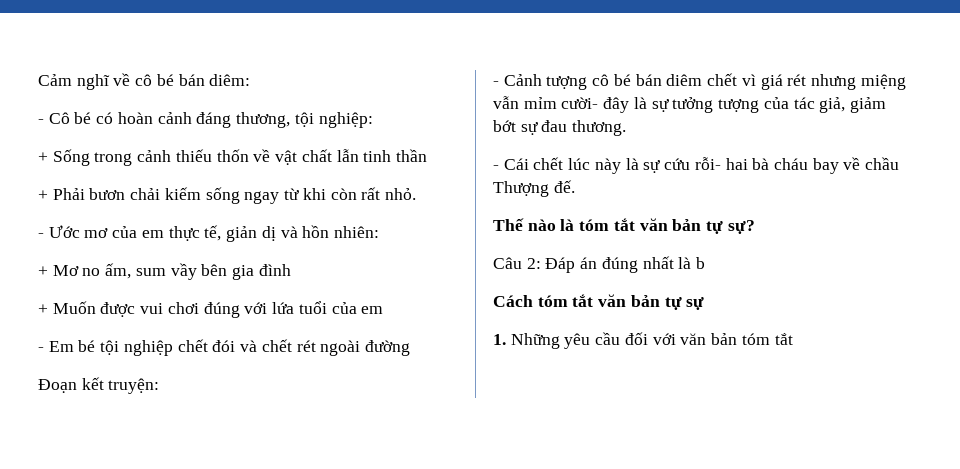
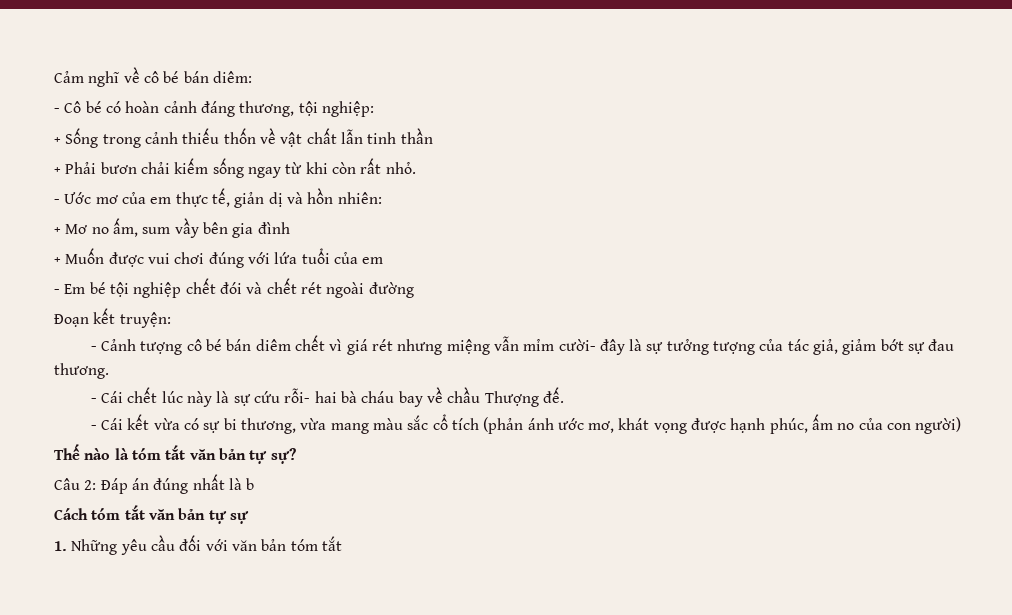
+ - Cái kết vừa có sự bi thương, vừa mang màu sắc cổ tích (phản ánh ước mơ, khát vọng được hạnh phúc, ấm no của con người)

